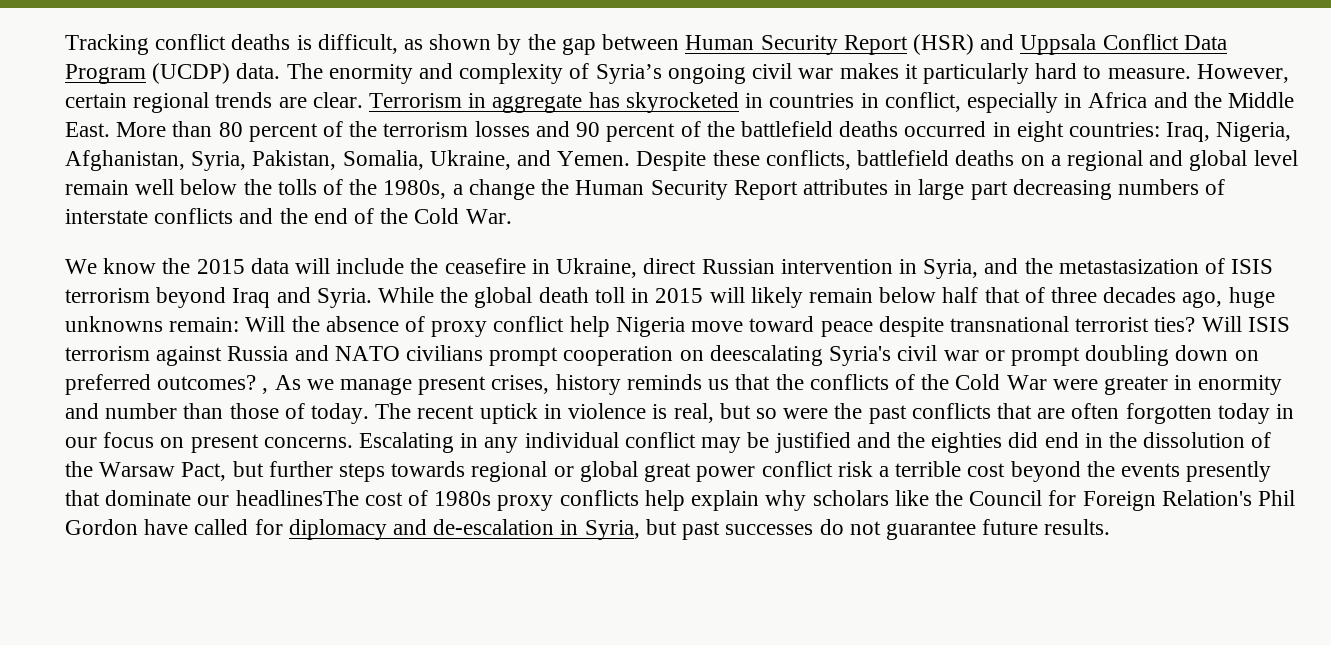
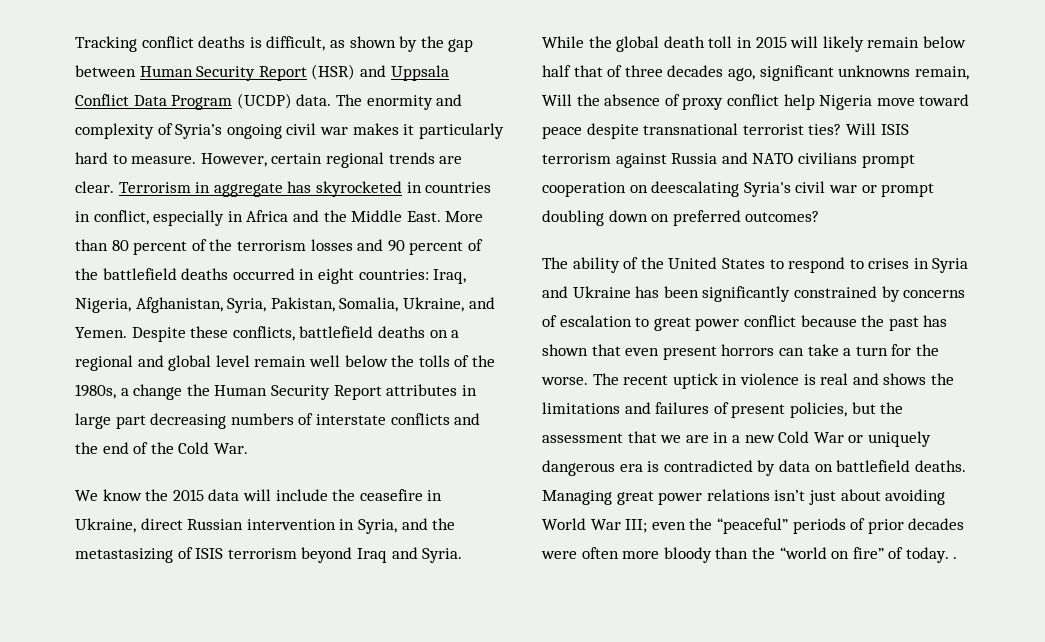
- We know the 2015 data will include the ceasefire in Ukraine, direct Russian intervention in Syria, and the metastasization of ISIS terrorism beyond Iraq and Syria.
+ We know the 2015 data will include the ceasefire in Ukraine, direct Russian intervention in Syria, and the metastasizing of ISIS terrorism beyond Iraq and Syria.
- While the global death toll in 2015 will likely remain below half that of three decades ago, huge unknowns remain: Will the absence of proxy conflict help Nigeria move toward peace despite transnational terrorist ties?
+ While the global death toll in 2015 will likely remain below half that of three decades ago, significant unknowns remain, Will the absence of proxy conflict help Nigeria move toward peace despite transnational terrorist ties?
- Will ISIS terrorism against Russia and NATO civilians prompt cooperation on deescalating Syria's civil war or prompt doubling down on preferred outcomes? , As we manage present crises, history reminds us that the conflicts of the Cold War were greater in enormity and number than those of today.
+ Will ISIS terrorism against Russia and NATO civilians prompt cooperation on deescalating Syria's civil war or prompt doubling down on preferred outcomes?
+ The ability of the United States to respond to crises in Syria and Ukraine has been significantly constrained by concerns of escalation to great power conflict because the past has shown that even present horrors can take a turn for the worse.
- The recent uptick in violence is real, but so were the past conflicts that are often forgotten today in our focus on present concerns. Escalating in any individual conflict may be justified and the eighties did end in the dissolution of the Warsaw Pact, but further steps towards regional or global great power conflict risk a terrible cost beyond the events presently that dominate our headlinesThe cost of 1980s proxy conflicts help explain why scholars like the Council for Foreign Relation's Phil Gordon have called for diplomacy and de-escalation in Syria, but past successes do not guarantee future results.
+ The recent uptick in violence is real and shows the limitations and failures of present policies, but the assessment that we are in a new Cold War or uniquely dangerous era is contradicted by data on battlefield deaths. Managing great power relations isn’t just about avoiding World War III; even the “peaceful” periods of prior decades were often more bloody than the “world on fire” of today. .

